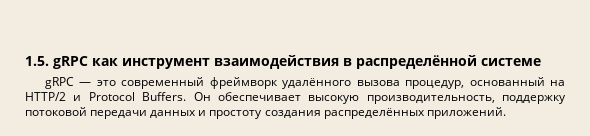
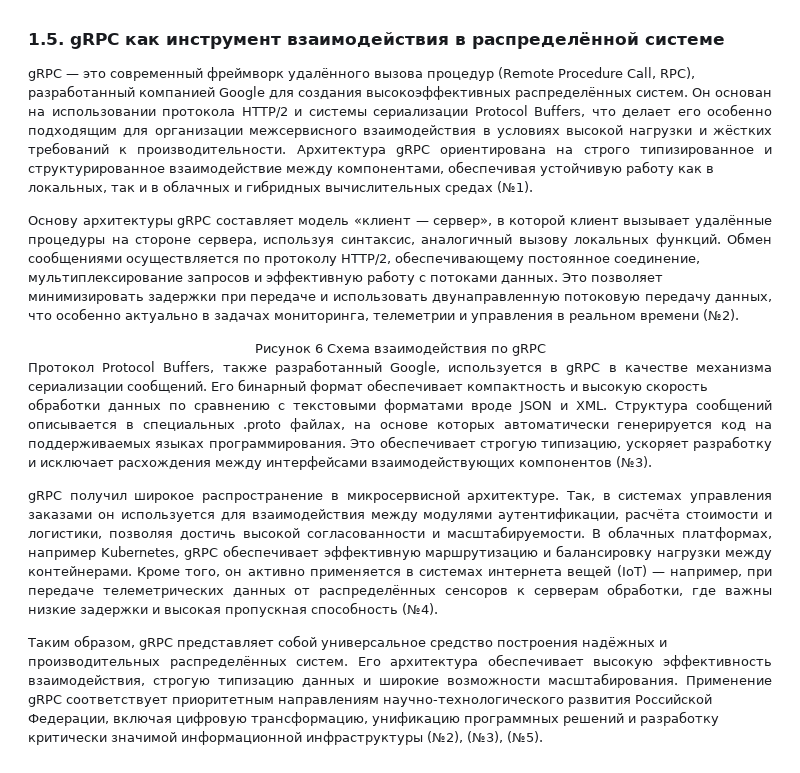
- gRPC — это современный фреймворк удалённого вызова процедур, основанный на HTTP/2 и Protocol Buffers. Он обеспечивает высокую производительность, поддержку потоковой передачи данных и простоту создания распределённых приложений.
+ gRPC — это современный фреймворк удалённого вызова процедур (Remote Procedure Call, RPC), разработанный компанией Google для создания высокоэффективных распределённых систем. Он основан на использовании протокола HTTP/2 и системы сериализации Protocol Buffers, что делает его особенно подходящим для организации межсервисного взаимодействия в условиях высокой нагрузки и жёстких требований к производительности. Архитектура gRPC ориентирована на строго типизированное и структурированное взаимодействие между компонентами, обеспечивая устойчивую работу как в локальных, так и в облачных и гибридных вычислительных средах (№1).
+ Основу архитектуры gRPC составляет модель «клиент — сервер», в которой клиент вызывает удалённые процедуры на стороне сервера, используя синтаксис, аналогичный вызову локальных функций. Обмен сообщениями осуществляется по протоколу HTTP/2, обеспечивающему постоянное соединение, мультиплексирование запросов и эффективную работу с потоками данных. Это позволяет минимизировать задержки при передаче и использовать двунаправленную потоковую передачу данных, что особенно актуально в задачах мониторинга, телеметрии и управления в реальном времени (№2).
+ Рисунок 6 Схема взаимодействия по gRPC
+ Протокол Protocol Buffers, также разработанный Google, используется в gRPC в качестве механизма сериализации сообщений. Его бинарный формат обеспечивает компактность и высокую скорость обработки данных по сравнению с текстовыми форматами вроде JSON и XML. Структура сообщений описывается в специальных .proto файлах, на основе которых автоматически генерируется код на поддерживаемых языках программирования. Это обеспечивает строгую типизацию, ускоряет разработку и исключает расхождения между интерфейсами взаимодействующих компонентов (№3).
+ gRPC получил широкое распространение в микросервисной архитектуре. Так, в системах управления заказами он используется для взаимодействия между модулями аутентификации, расчёта стоимости и логистики, позволяя достичь высокой согласованности и масштабируемости. В облачных платформах, например Kubernetes, gRPC обеспечивает эффективную маршрутизацию и балансировку нагрузки между контейнерами. Кроме того, он активно применяется в системах интернета вещей (IoT) — например, при передаче телеметрических данных от распределённых сенсоров к серверам обработки, где важны низкие задержки и высокая пропускная способность (№4).
+ Таким образом, gRPC представляет собой универсальное средство построения надёжных и производительных распределённых систем. Его архитектура обеспечивает высокую эффективность взаимодействия, строгую типизацию данных и широкие возможности масштабирования. Применение gRPC соответствует приоритетным направлениям научно-технологического развития Российской Федерации, включая цифровую трансформацию, унификацию программных решений и разработку критически значимой информационной инфраструктуры (№2), (№3), (№5).

